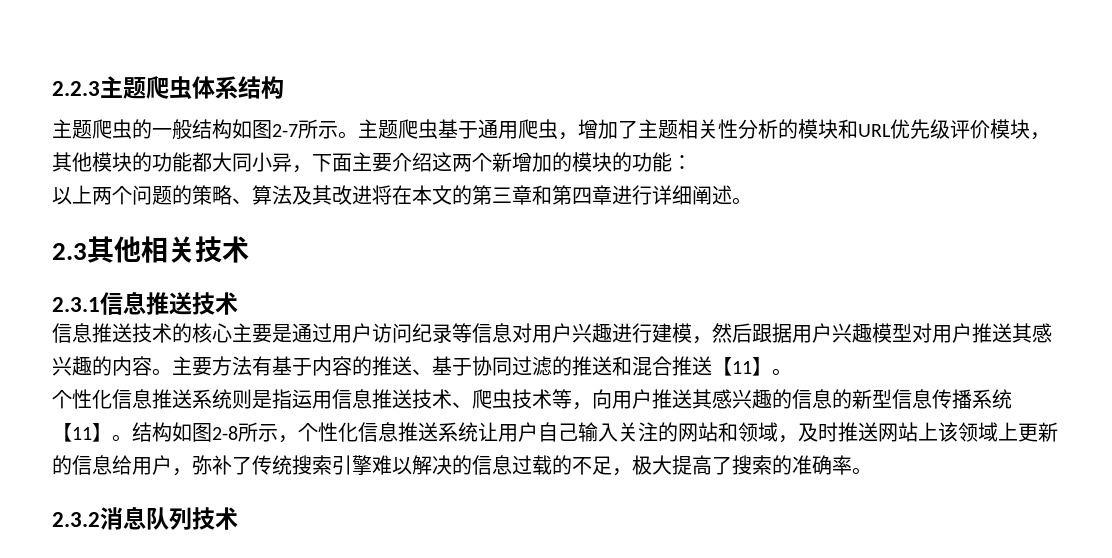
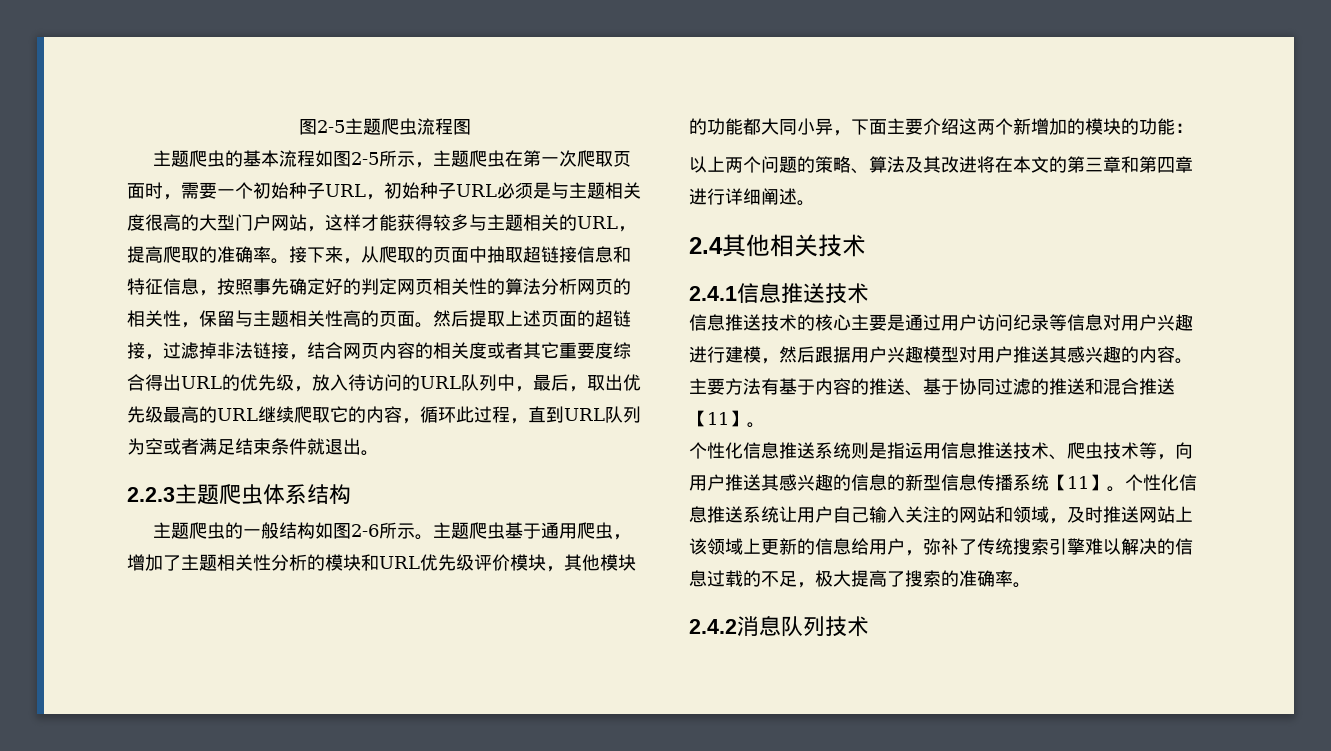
+ 图2-5主题爬虫流程图
+ 主题爬虫的基本流程如图2-5所示，主题爬虫在第一次爬取页面时，需要一个初始种子URL，初始种子URL必须是与主题相关度很高的大型门户网站，这样才能获得较多与主题相关的URL，提高爬取的准确率。接下来，从爬取的页面中抽取超链接信息和特征信息，按照事先确定好的判定网页相关性的算法分析网页的相关性，保留与主题相关性高的页面。然后提取上述页面的超链接，过滤掉非法链接，结合网页内容的相关度或者其它重要度综合得出URL的优先级，放入待访问的URL队列中，最后，取出优先级最高的URL继续爬取它的内容，循环此过程，直到URL队列为空或者满足结束条件就退出。
- 主题爬虫的一般结构如图2-7所示。
+ 主题爬虫的一般结构如图2-6所示。
- 2.3其他相关技术
+ 2.4其他相关技术
- 2.3.1信息推送技术
+ 2.4.1信息推送技术
- 结构如图2-8所示，个性化信息推送系统让用户自己输入关注的网站和领域，及时推送网站上该领域上更新的信息给用户，弥补了传统搜索引擎难以解决的信息过载的不足，极大提高了搜索的准确率。
+ 个性化信息推送系统让用户自己输入关注的网站和领域，及时推送网站上该领域上更新的信息给用户，弥补了传统搜索引擎难以解决的信息过载的不足，极大提高了搜索的准确率。
- 2.3.2消息队列技术
+ 2.4.2消息队列技术

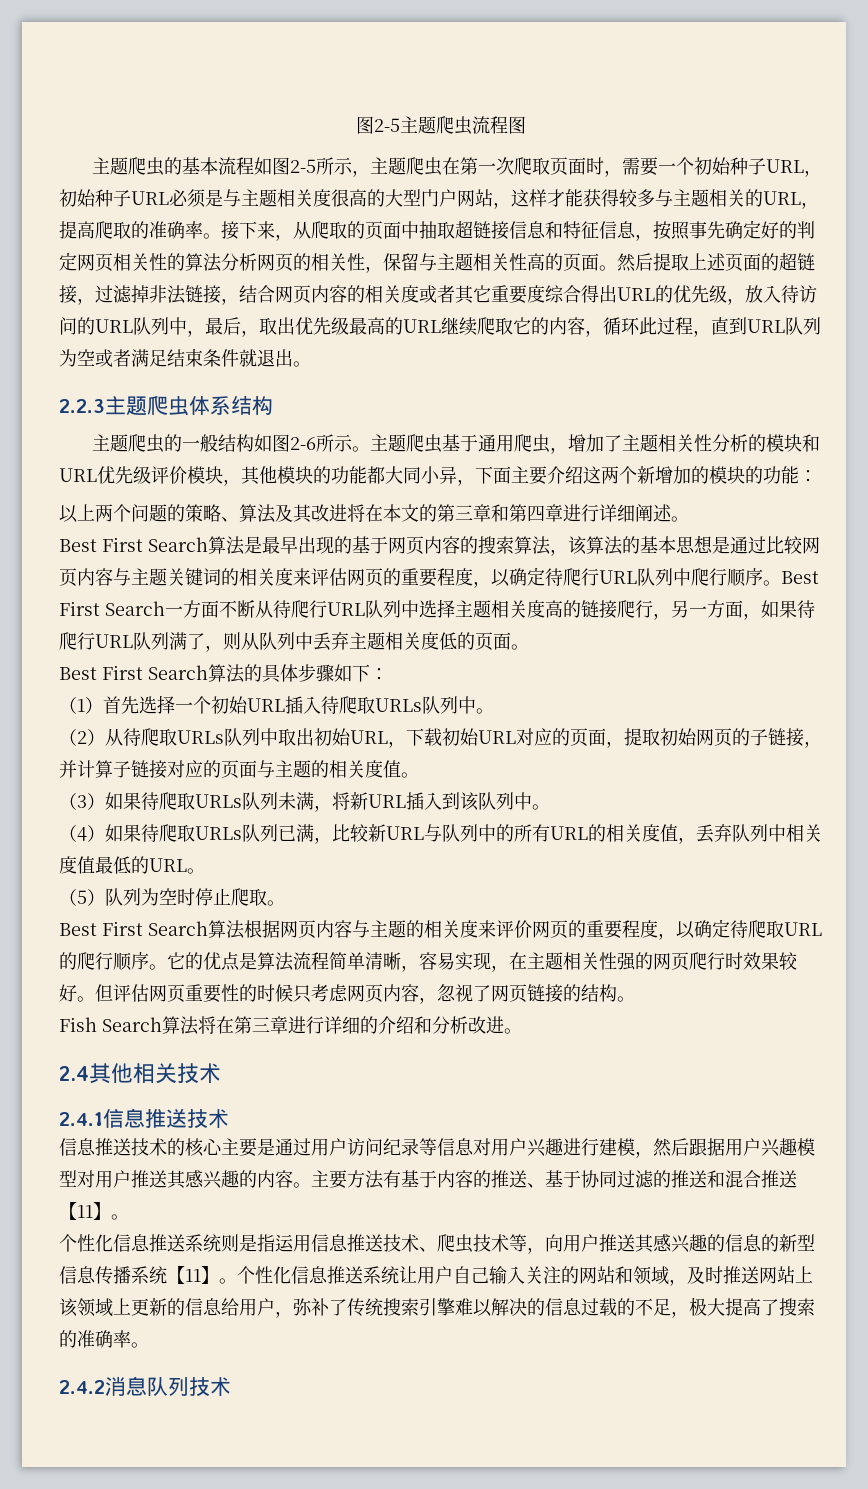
+ Best First Search算法是最早出现的基于网页内容的搜索算法，该算法的基本思想是通过比较网页内容与主题关键词的相关度来评估网页的重要程度，以确定待爬行URL队列中爬行顺序。Best First Search一方面不断从待爬行URL队列中选择主题相关度高的链接爬行，另一方面，如果待爬行URL队列满了，则从队列中丢弃主题相关度低的页面。
+ Best First Search算法的具体步骤如下：
+ （1）首先选择一个初始URL插入待爬取URLs队列中。
+ （2）从待爬取URLs队列中取出初始URL，下载初始URL对应的页面，提取初始网页的子链接，并计算子链接对应的页面与主题的相关度值。
+ （3）如果待爬取URLs队列未满，将新URL插入到该队列中。
+ （4）如果待爬取URLs队列已满，比较新URL与队列中的所有URL的相关度值，丢弃队列中相关度值最低的URL。
+ （5）队列为空时停止爬取。
+ Best First Search算法根据网页内容与主题的相关度来评价网页的重要程度，以确定待爬取URL的爬行顺序。它的优点是算法流程简单清晰，容易实现，在主题相关性强的网页爬行时效果较好。但评估网页重要性的时候只考虑网页内容，忽视了网页链接的结构。
+ Fish Search算法将在第三章进行详细的介绍和分析改进。

